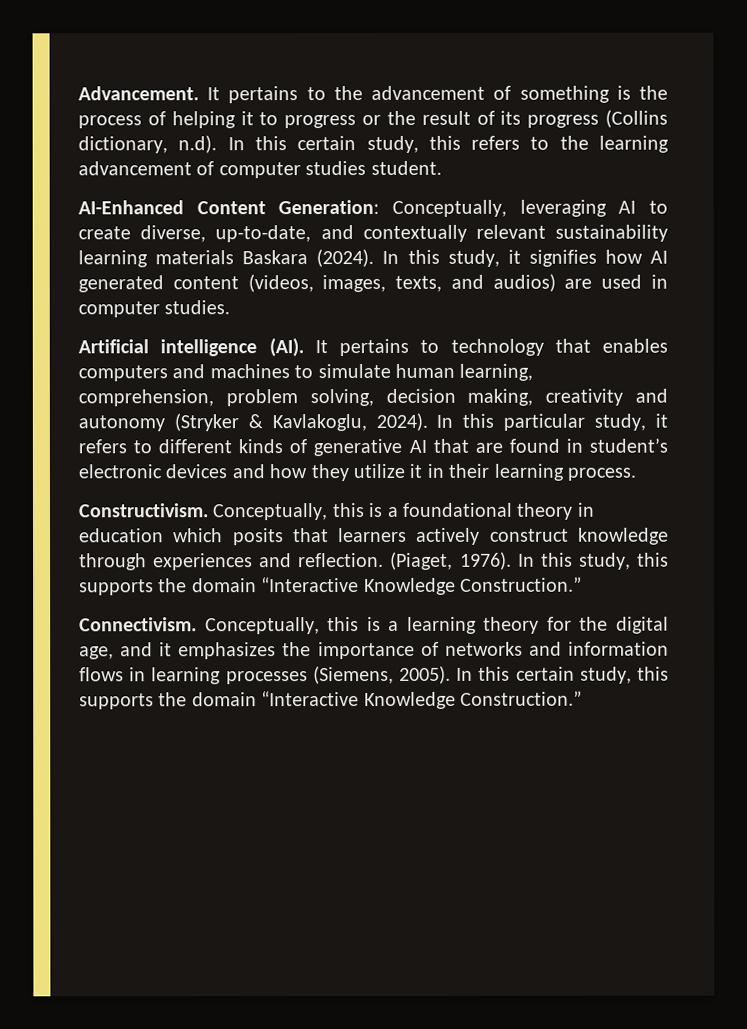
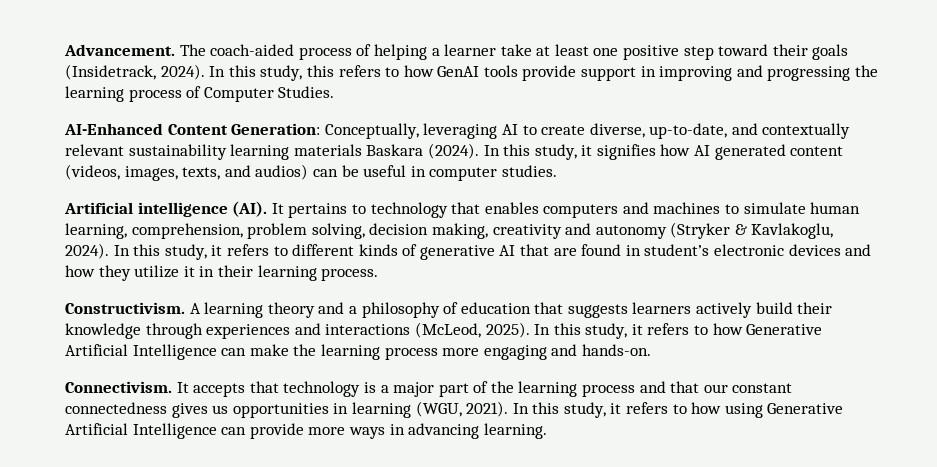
- It pertains to the advancement of something is the process of helping it to progress or the result of its progress (Collins dictionary, n.d). In this certain study, this refers to the learning advancement of computer studies student.
+ The coach-aided process of helping a learner take at least one positive step toward their goals (Insidetrack, 2024). In this study, this refers to how GenAI tools provide support in improving and progressing the learning process of Computer Studies.
- In this study, it signifies how AI generated content (videos, images, texts, and audios) are used in computer studies.
+ In this study, it signifies how AI generated content (videos, images, texts, and audios) can be useful in computer studies.
- In this particular study, it refers to different kinds of generative AI that are found in student’s electronic devices and how they utilize it in their learning process.
+ In this study, it refers to different kinds of generative AI that are found in student’s electronic devices and how they utilize it in their learning process.
- Conceptually, this is a foundational theory in education which posits that learners actively construct knowledge through experiences and reflection. (Piaget, 1976). In this study, this supports the domain “Interactive Knowledge Construction.”
- Connectivism. Conceptually, this is a learning theory for the digital age, and it emphasizes the importance of networks and information flows in learning processes (Siemens, 2005). In this certain study, this supports the domain “Interactive Knowledge Construction.”
+ A learning theory and a philosophy of education that suggests learners actively build their knowledge through experiences and interactions (McLeod, 2025). In this study, it refers to how Generative Artificial Intelligence can make the learning process more engaging and hands-on.
+ Connectivism. It accepts that technology is a major part of the learning process and that our constant connectedness gives us opportunities in learning (WGU, 2021). In this study, it refers to how using Generative Artificial Intelligence can provide more ways in advancing learning.

